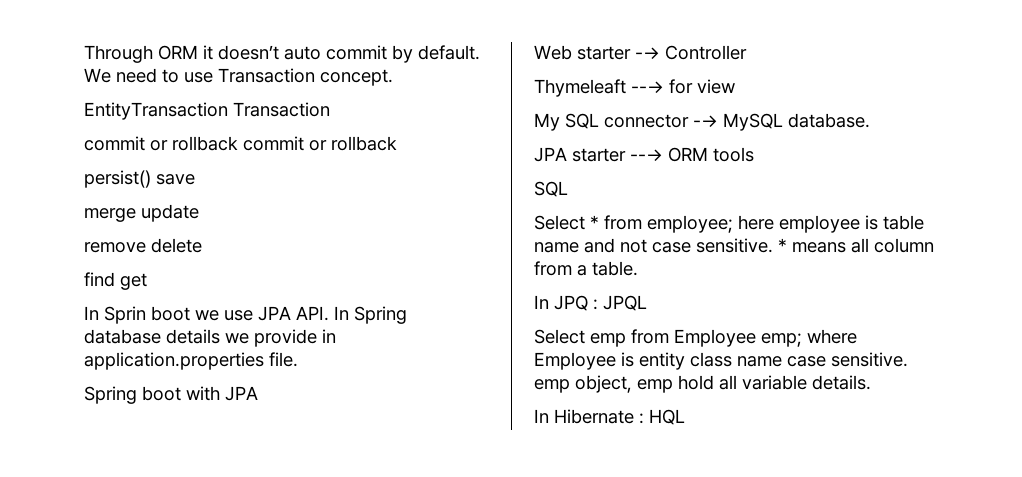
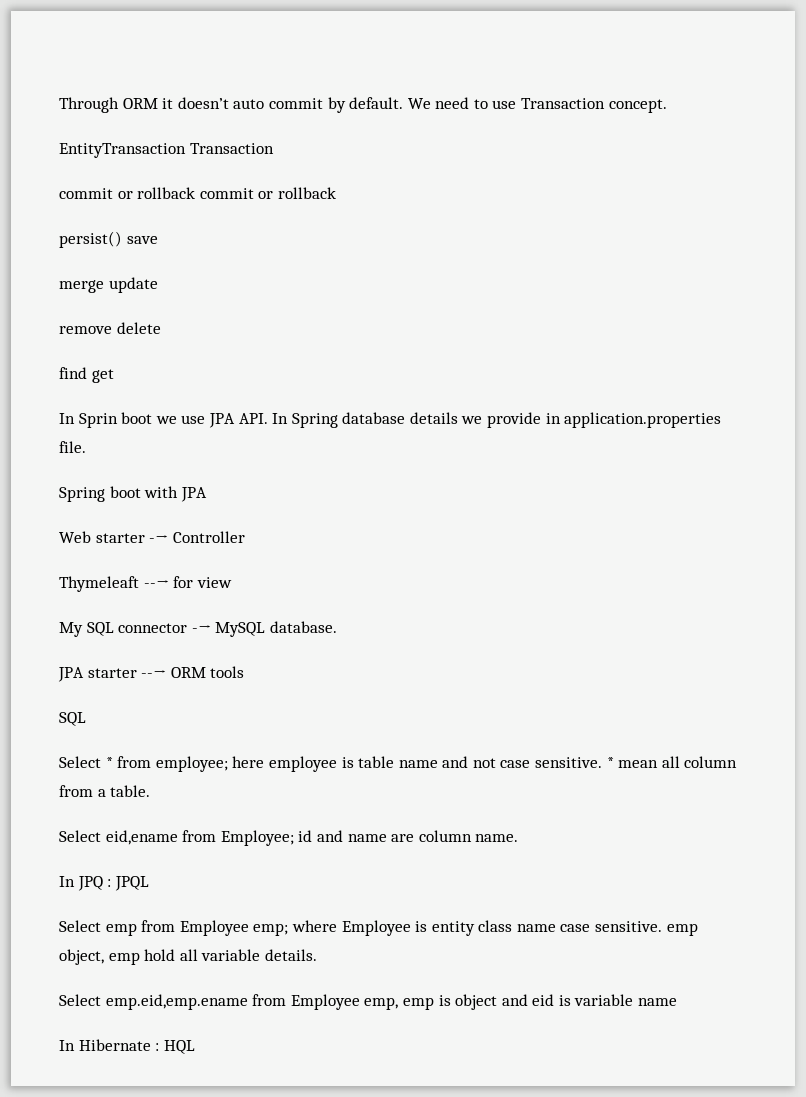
- * means all column from a table.
+ * mean all column from a table.
+ Select eid,ename from Employee; id and name are column name.
+ Select emp.eid,emp.ename from Employee emp, emp is object and eid is variable name

